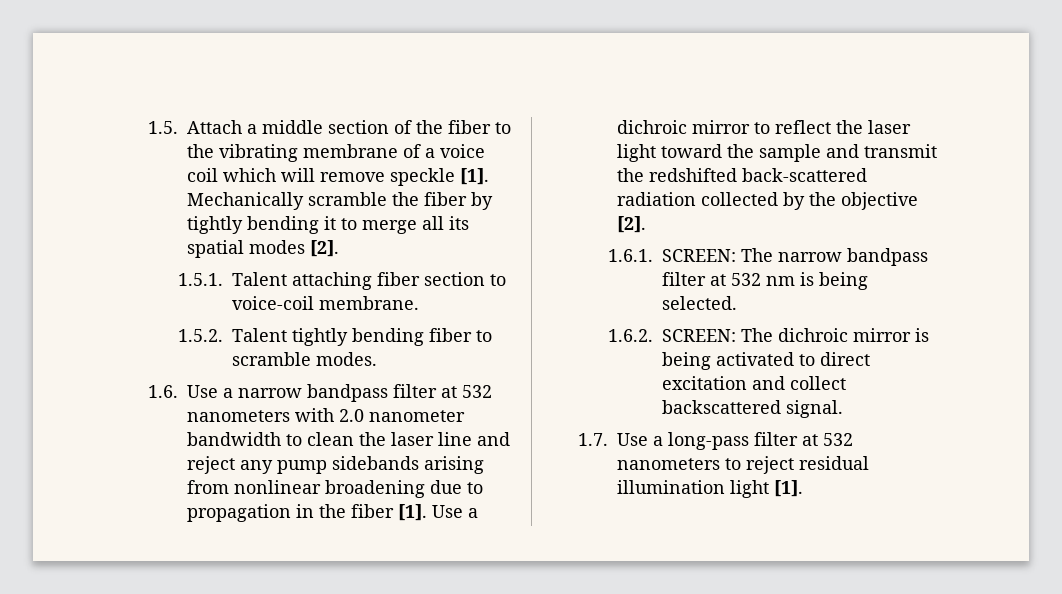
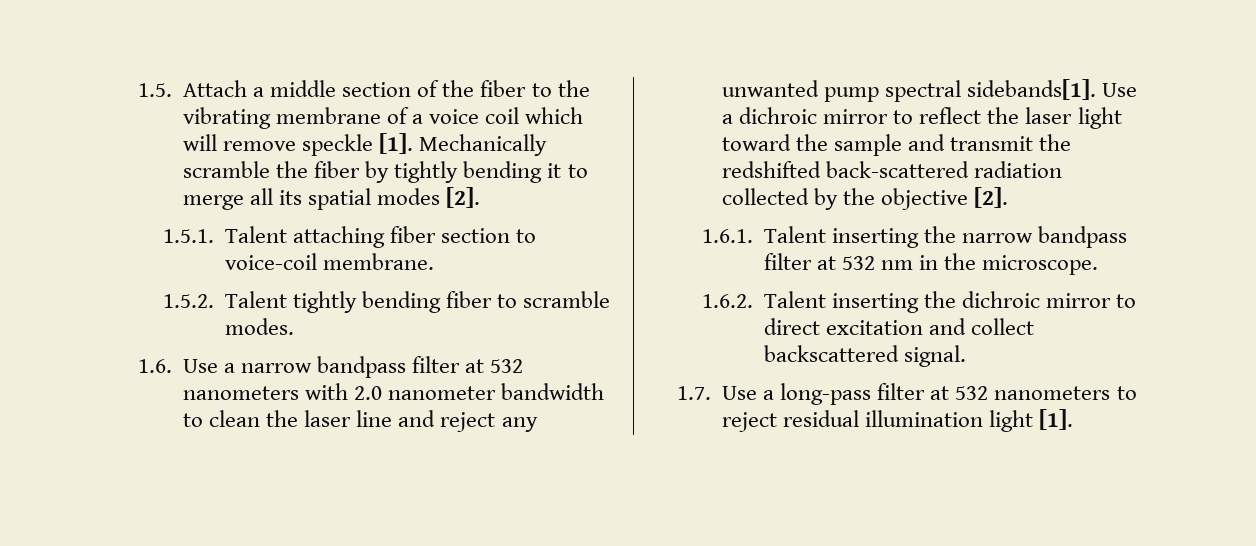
- 1.6. Use a narrow bandpass filter at 532 nanometers with 2.0 nanometer bandwidth to clean the laser line and reject any pump sidebands arising from nonlinear broadening due to propagation in the fiber [1].
+ 1.6. Use a narrow bandpass filter at 532 nanometers with 2.0 nanometer bandwidth to clean the laser line and reject any unwanted pump spectral sidebands[1].
- 1.6.1. SCREEN: The narrow bandpass filter at 532 nm is being selected.
- 1.6.2. SCREEN: The dichroic mirror is being activated to direct excitation and collect backscattered signal.
+ 1.6.1. Talent inserting the narrow bandpass filter at 532 nm in the microscope.
+ 1.6.2. Talent inserting the dichroic mirror to direct excitation and collect backscattered signal.

